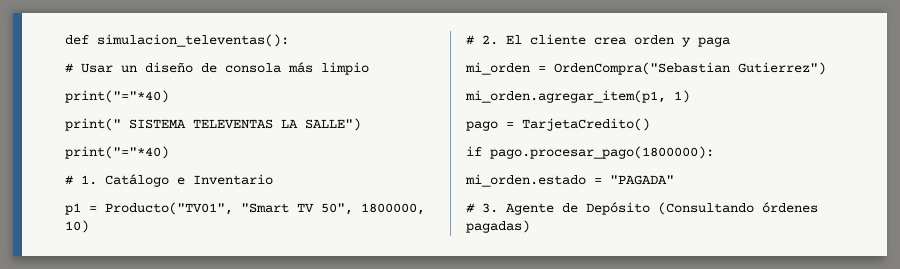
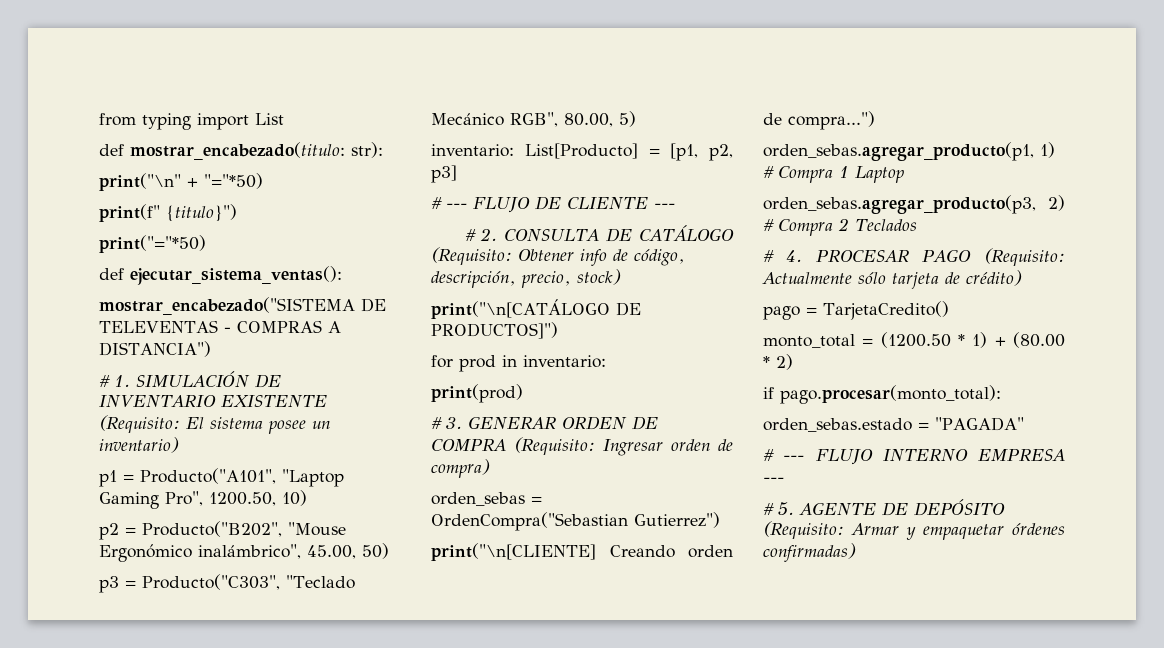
- def simulacion_televentas():
- # Usar un diseño de consola más limpio
- print("="*40)
- print(" SISTEMA TELEVENTAS LA SALLE")
- print("="*40)
- # 1. Catálogo e Inventario
- p1 = Producto("TV01", "Smart TV 50", 1800000, 10)
- # 2. El cliente crea orden y paga
- mi_orden = OrdenCompra("Sebastian Gutierrez")
- mi_orden.agregar_item(p1, 1)
+ from typing import List
+ def mostrar_encabezado(titulo: str):
+ print("\n" + "="*50)
+ print(f" {titulo}")
+ print("="*50)
+ def ejecutar_sistema_ventas():
+ mostrar_encabezado("SISTEMA DE TELEVENTAS - COMPRAS A DISTANCIA")
+ # 1. SIMULACIÓN DE INVENTARIO EXISTENTE (Requisito: El sistema posee un inventario)
+ p1 = Producto("A101", "Laptop Gaming Pro", 1200.50, 10)
+ p2 = Producto("B202", "Mouse Ergonómico inalámbrico", 45.00, 50)
+ p3 = Producto("C303", "Teclado Mecánico RGB", 80.00, 5)
+ inventario: List[Producto] = [p1, p2, p3]
+ # --- FLUJO DE CLIENTE ---
+ # 2. CONSULTA DE CATÁLOGO (Requisito: Obtener info de código, descripción, precio, stock)
+ print("\n[CATÁLOGO DE PRODUCTOS]")
+ for prod in inventario:
+ print(prod)
+ # 3. GENERAR ORDEN DE COMPRA (Requisito: Ingresar orden de compra)
+ orden_sebas = OrdenCompra("Sebastian Gutierrez")
+ print("\n[CLIENTE] Creando orden de compra...")
+ orden_sebas.agregar_producto(p1, 1) # Compra 1 Laptop
+ orden_sebas.agregar_producto(p3, 2) # Compra 2 Teclados
+ # 4. PROCESAR PAGO (Requisito: Actualmente sólo tarjeta de crédito)
  pago = TarjetaCredito()
+ monto_total = (1200.50 * 1) + (80.00 * 2)
- if pago.procesar_pago(1800000):
- mi_orden.estado = "PAGADA"
+ if pago.procesar(monto_total):
+ orden_sebas.estado = "PAGADA"
- # 3. Agente de Depósito (Consultando órdenes pagadas)
+ # --- FLUJO INTERNO EMPRESA ---
+ # 5. AGENTE DE DEPÓSITO (Requisito: Armar y empaquetar órdenes confirmadas)

